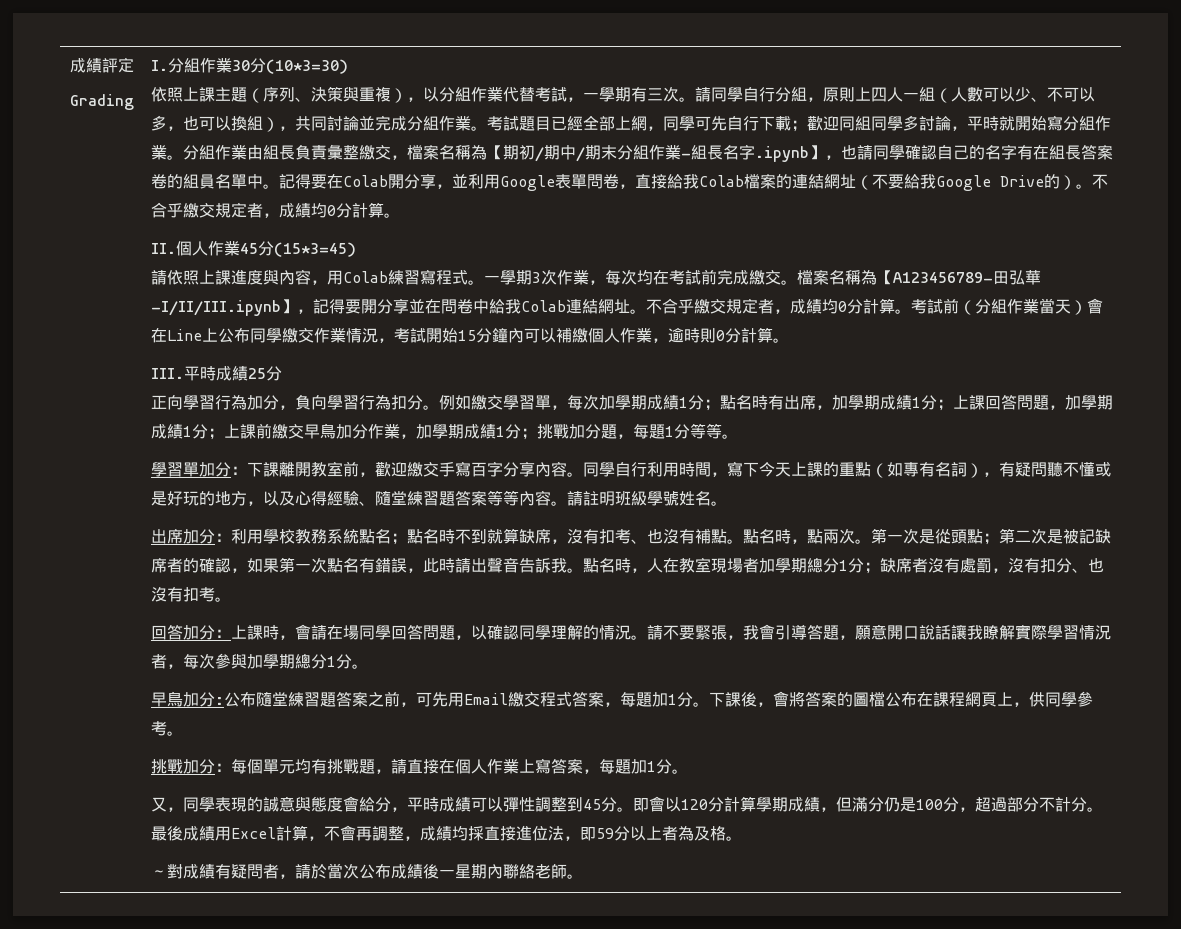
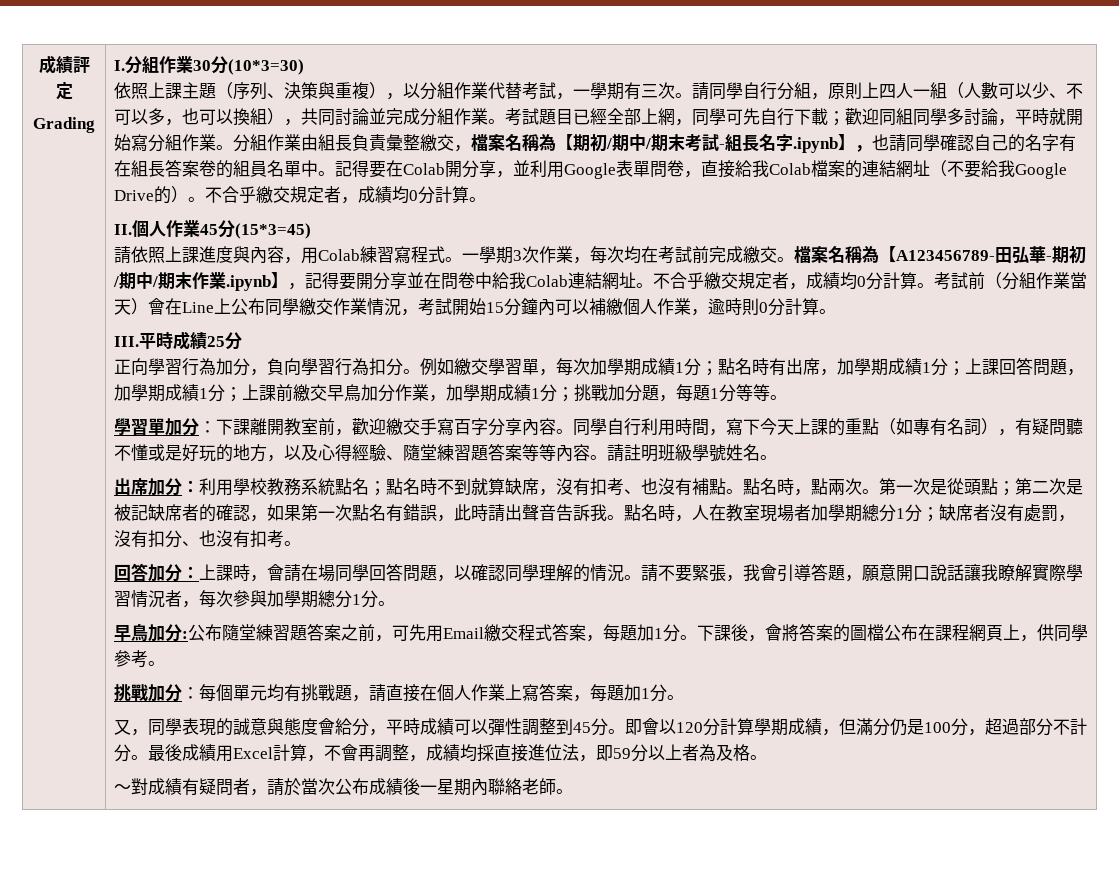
- 分組作業由組長負責彙整繳交，檔案名稱為【期初/期中/期末分組作業-組長名字.ipynb】，也請同學確認自己的名字有在組長答案卷的組員名單中。
+ 分組作業由組長負責彙整繳交，檔案名稱為【期初/期中/期末考試-組長名字.ipynb】，也請同學確認自己的名字有在組長答案卷的組員名單中。
- 檔案名稱為【A123456789-田弘華-I/II/III.ipynb】，記得要開分享並在問卷中給我Colab連結網址。
+ 檔案名稱為【A123456789-田弘華-期初/期中/期末作業.ipynb】，記得要開分享並在問卷中給我Colab連結網址。

